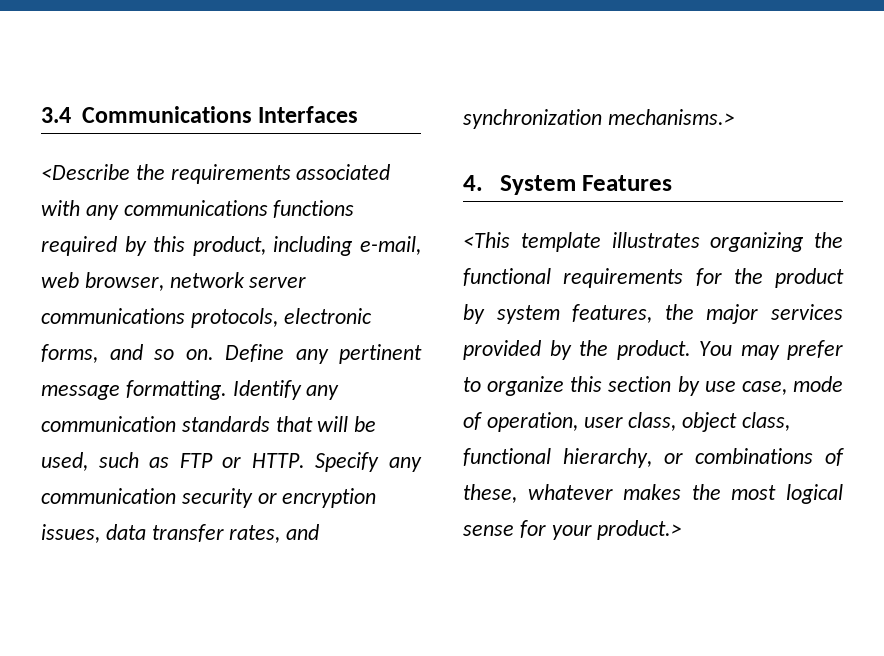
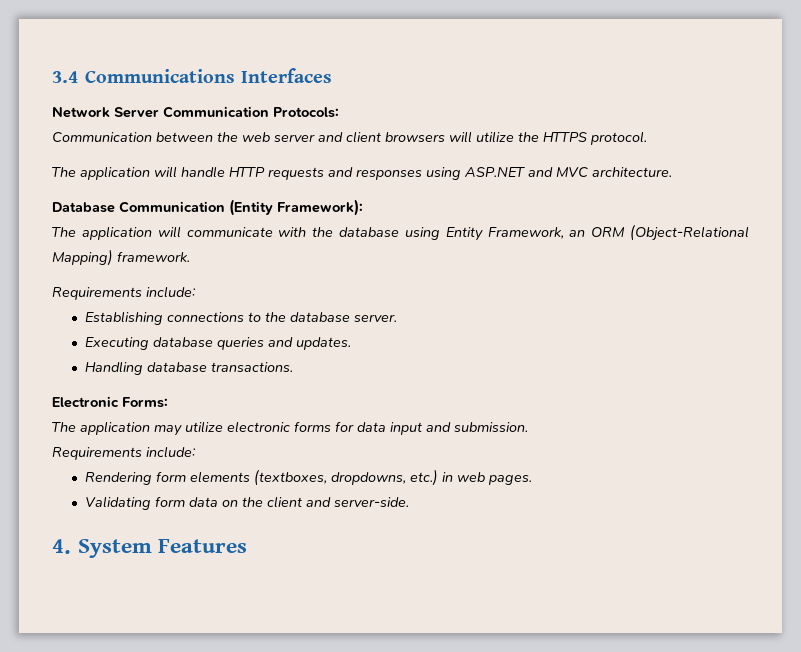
- <Describe the requirements associated with any communications functions required by this product, including e-mail, web browser, network server communications protocols, electronic forms, and so on. Define any pertinent message formatting. Identify any communication standards that will be used, such as FTP or HTTP. Specify any communication security or encryption issues, data transfer rates, and synchronization mechanisms.>
+ Network Server Communication Protocols:
+ Communication between the web server and client browsers will utilize the HTTPS protocol.
+ The application will handle HTTP requests and responses using ASP.NET and MVC architecture.
+ Database Communication (Entity Framework):
+ The application will communicate with the database using Entity Framework, an ORM (Object-Relational Mapping) framework.
+ Requirements include:
+ Establishing connections to the database server.
+ Executing database queries and updates.
+ Handling database transactions.
+ Electronic Forms:
+ The application may utilize electronic forms for data input and submission.
+ Requirements include:
+ Rendering form elements (textboxes, dropdowns, etc.) in web pages.
+ Validating form data on the client and server-side.
  4. System Features
- <This template illustrates organizing the functional requirements for the product by system features, the major services provided by the product. You may prefer to organize this section by use case, mode of operation, user class, object class, functional hierarchy, or combinations of these, whatever makes the most logical sense for your product.>

